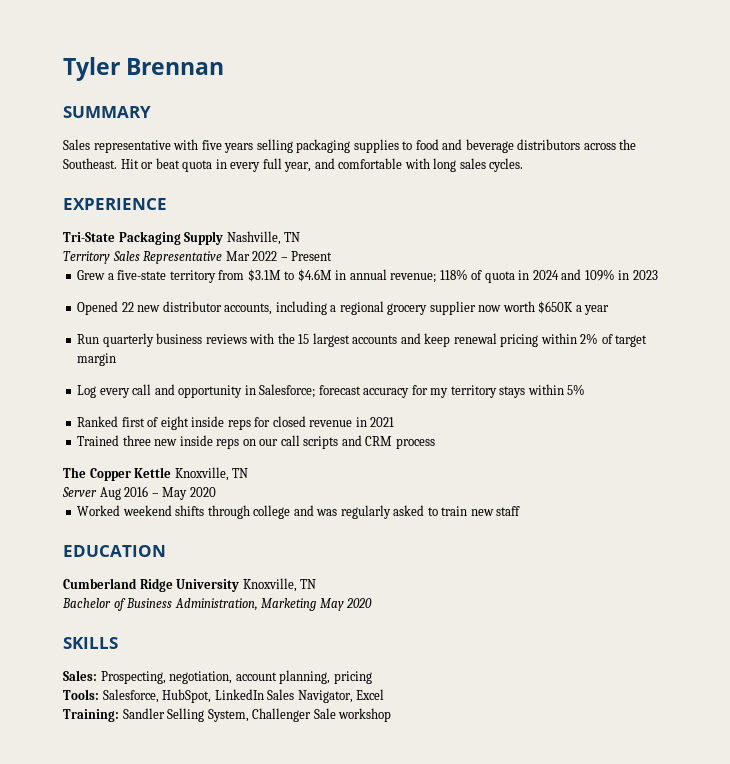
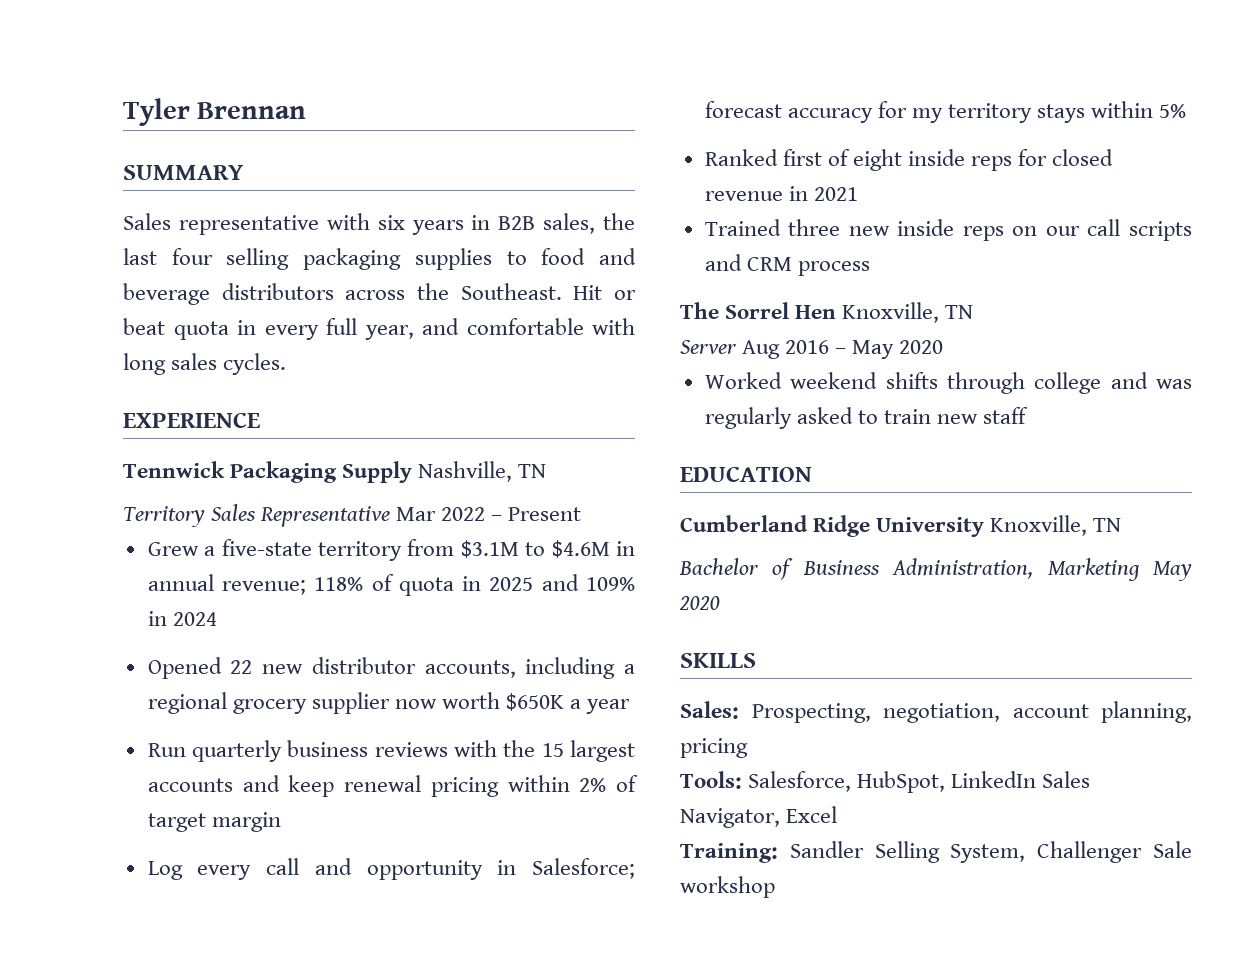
- Sales representative with five years selling packaging supplies to food and beverage distributors across the Southeast.
+ Sales representative with six years in B2B sales, the last four selling packaging supplies to food and beverage distributors across the Southeast.
- Tri-State Packaging Supply Nashville, TN
+ Tennwick Packaging Supply Nashville, TN
- Grew a five-state territory from $3.1M to $4.6M in annual revenue; 118% of quota in 2024 and 109% in 2023
+ Grew a five-state territory from $3.1M to $4.6M in annual revenue; 118% of quota in 2025 and 109% in 2024
- The Copper Kettle Knoxville, TN
+ The Sorrel Hen Knoxville, TN

